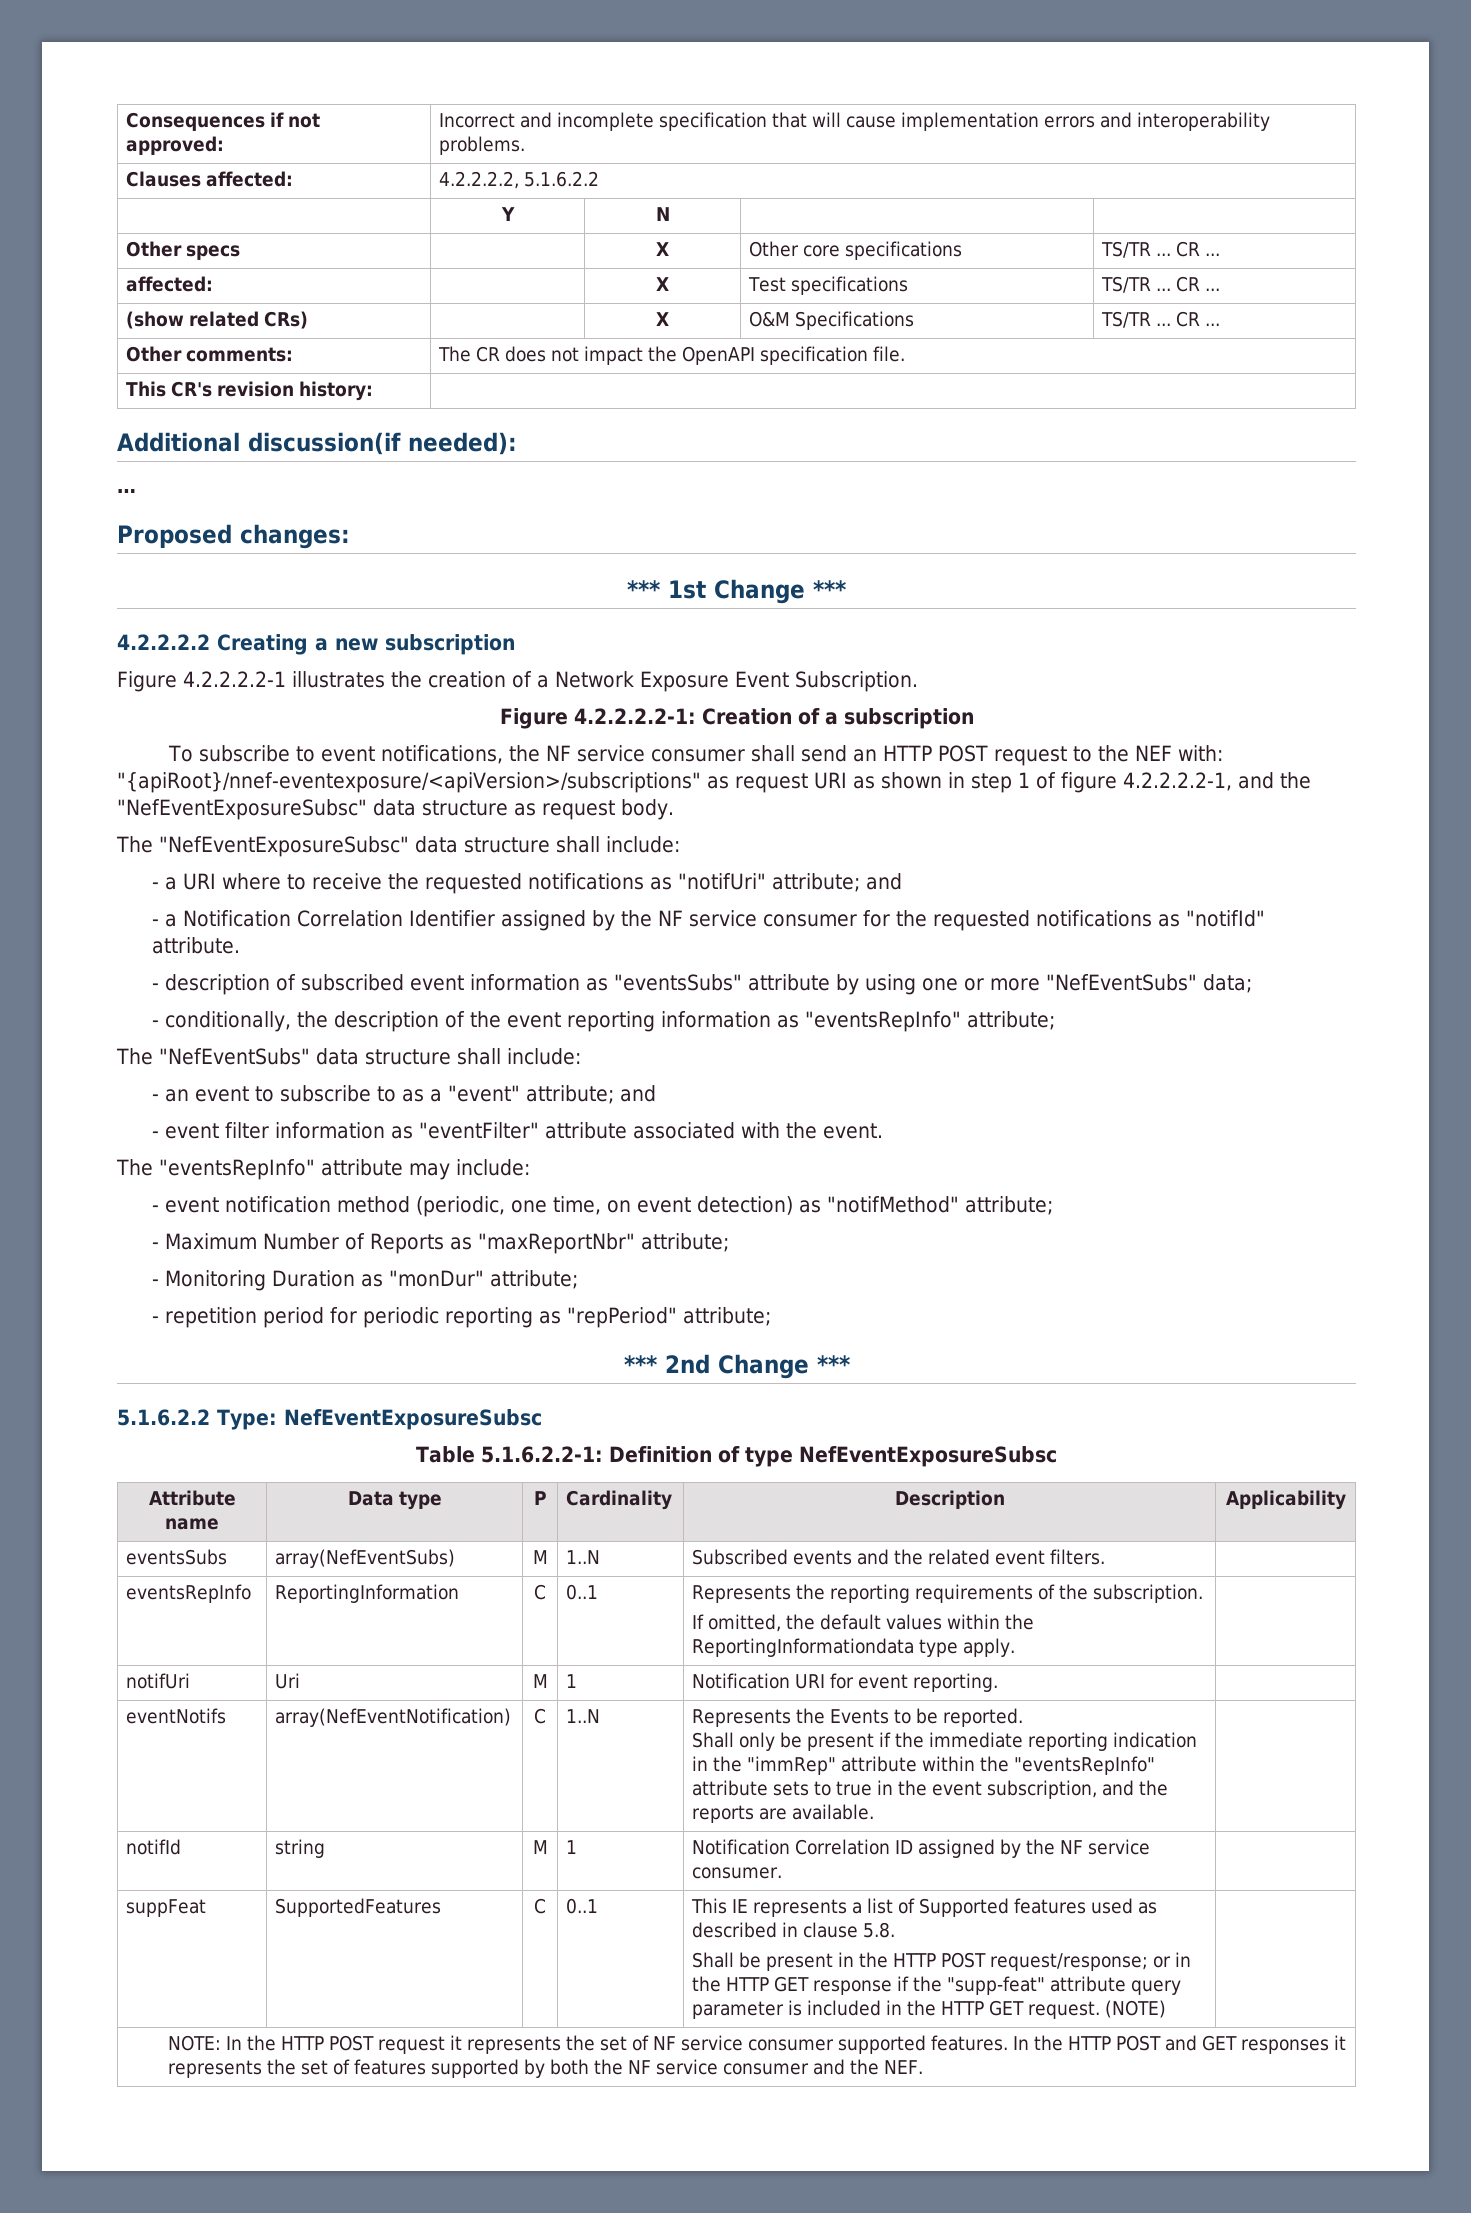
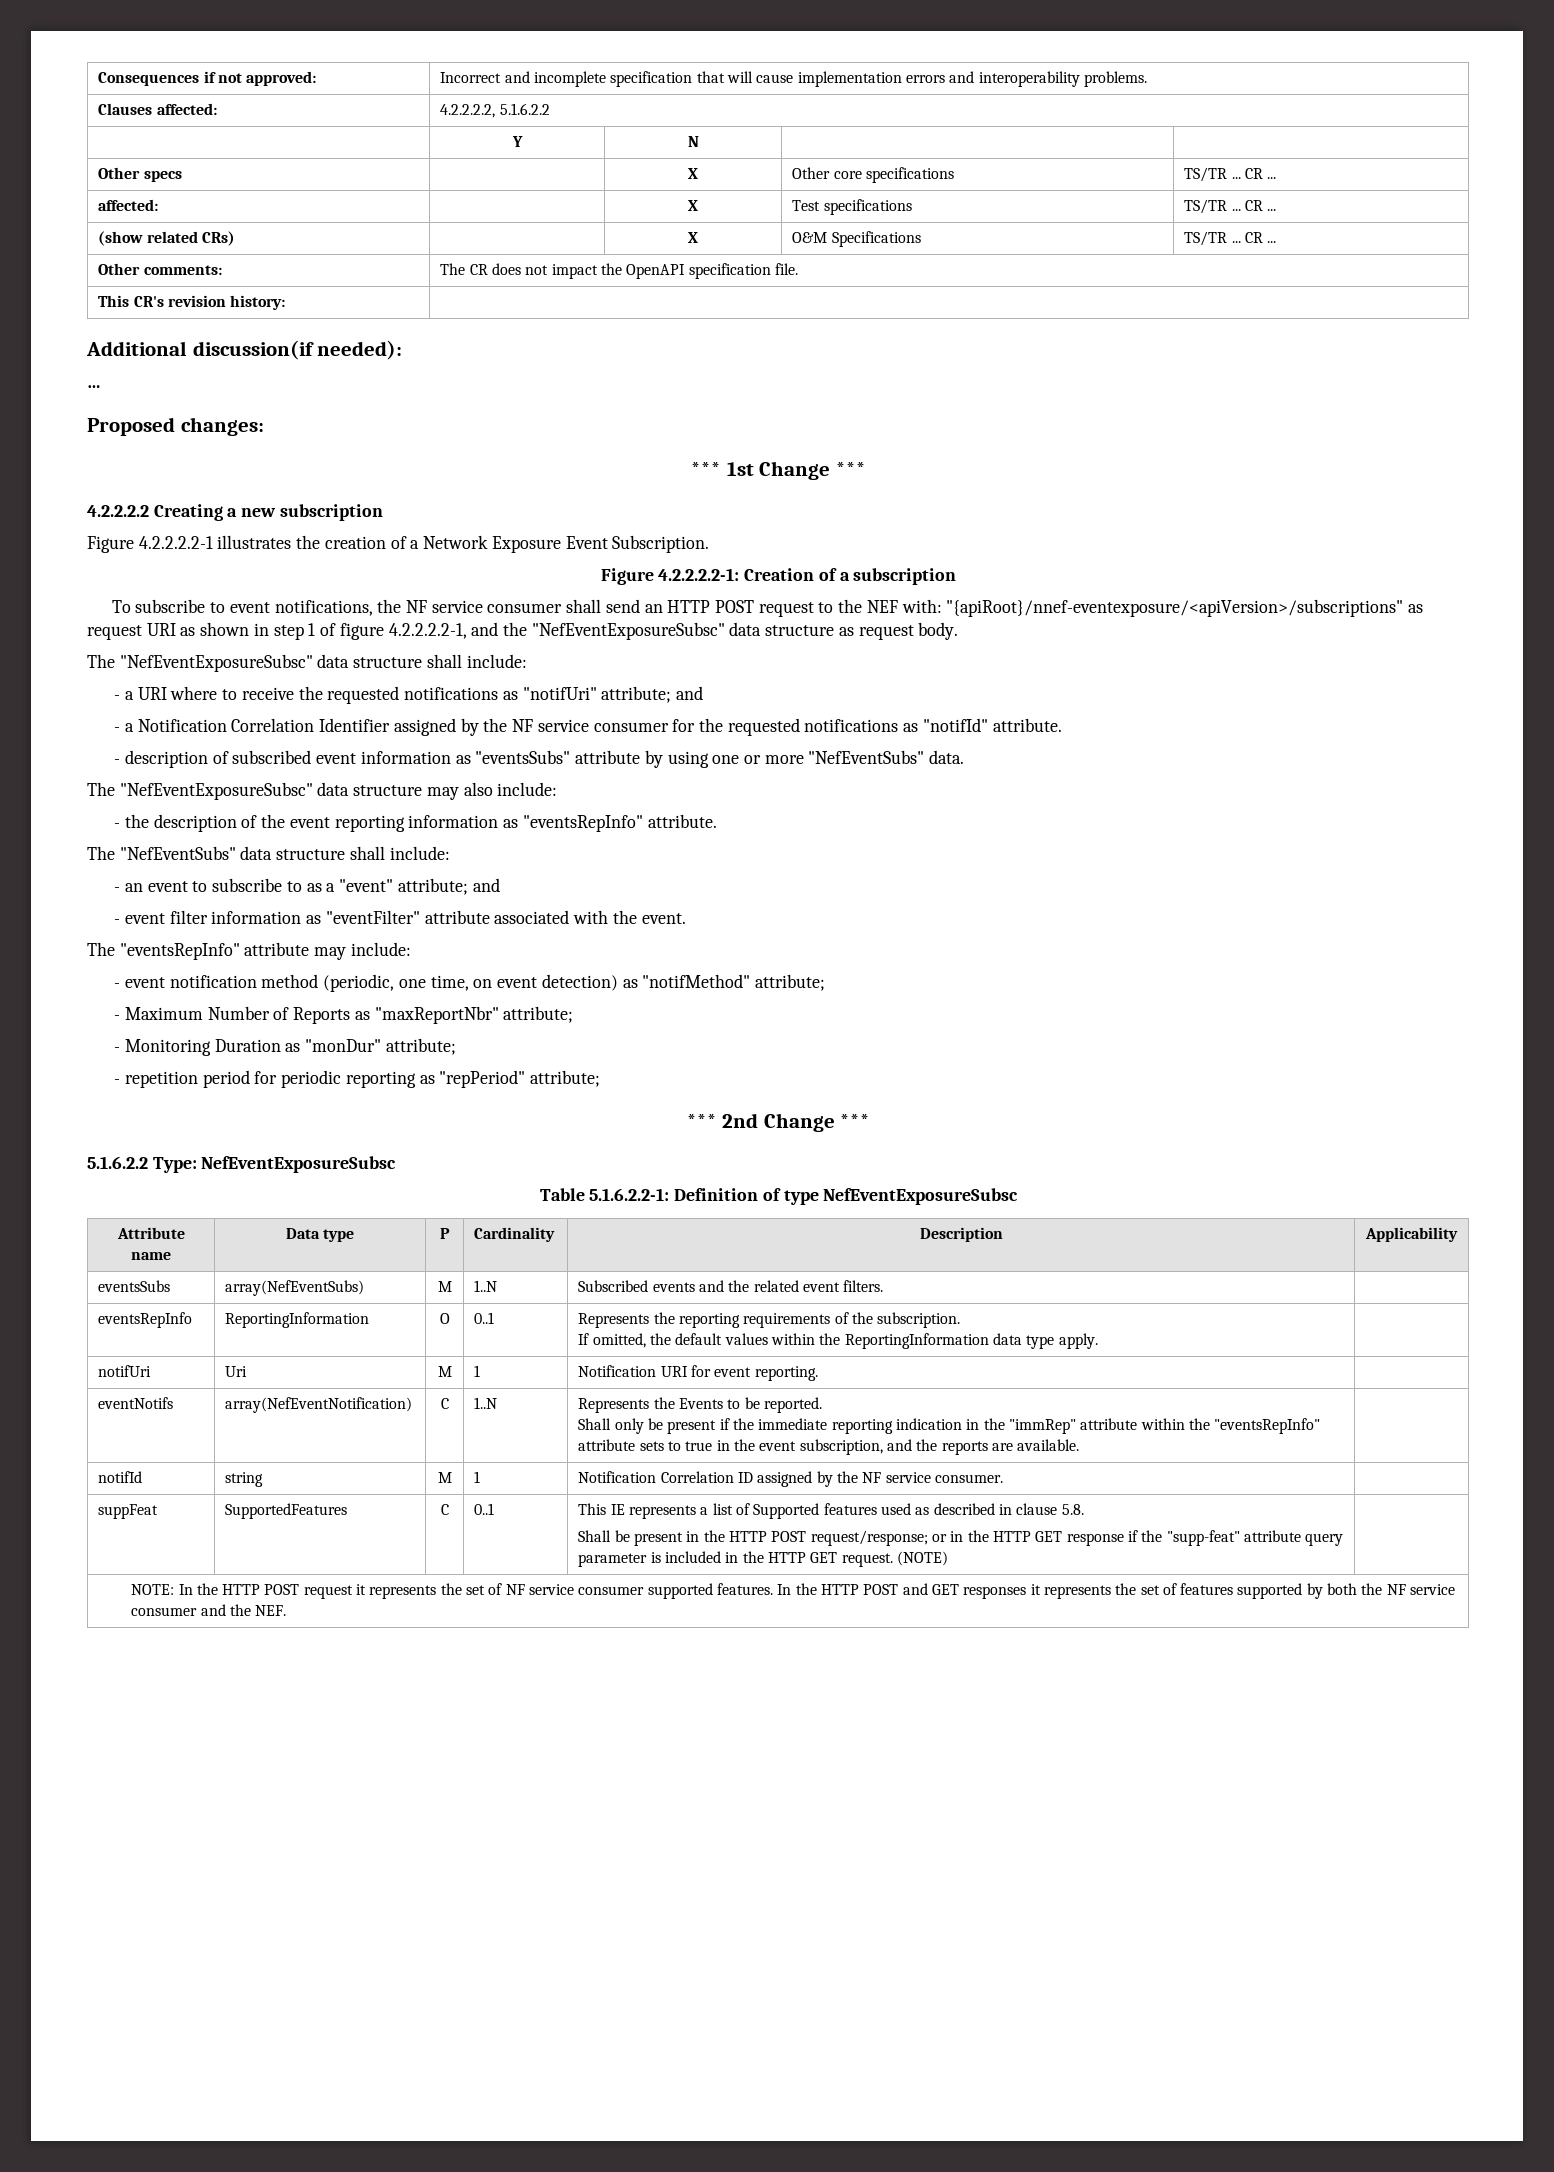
- - description of subscribed event information as "eventsSubs" attribute by using one or more "NefEventSubs" data;
- - conditionally, the description of the event reporting information as "eventsRepInfo" attribute;
+ - description of subscribed event information as "eventsSubs" attribute by using one or more "NefEventSubs" data.
+ The "NefEventExposureSubsc" data structure may also include:
+ - the description of the event reporting information as "eventsRepInfo" attribute.
- eventsRepInfo | ReportingInformation | C | 0..1 | Represents the reporting requirements of the subscription.
- If omitted, the default values within the ReportingInformationdata type apply. |
+ eventsRepInfo | ReportingInformation | O | 0..1 | Represents the reporting requirements of the subscription.
+ If omitted, the default values within the ReportingInformation data type apply. |

